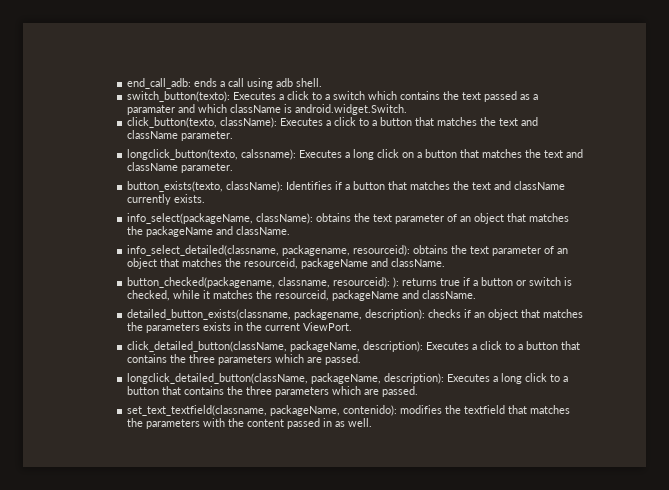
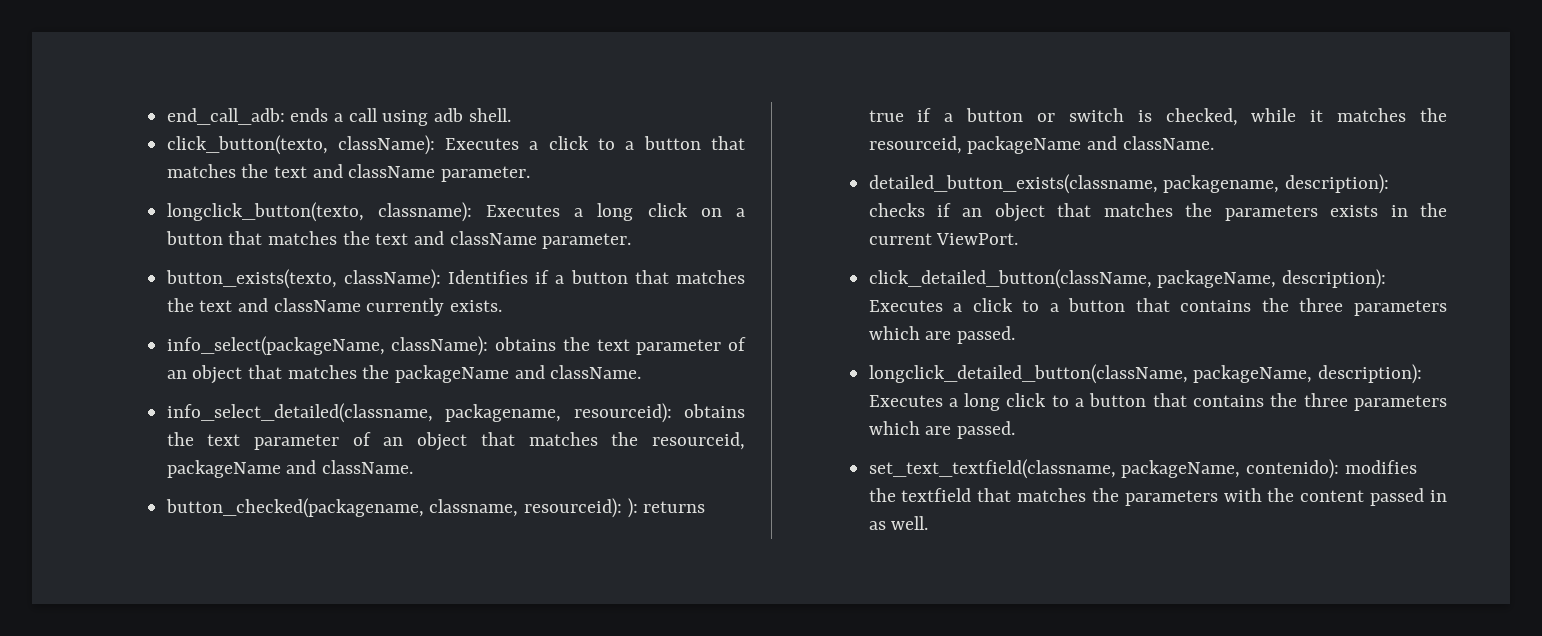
- switch_button(texto): Executes a click to a switch which contains the text passed as a paramater and which className is android.widget.Switch.
- longclick_button(texto, calssname): Executes a long click on a button that matches the text and className parameter.
+ longclick_button(texto, classname): Executes a long click on a button that matches the text and className parameter.

